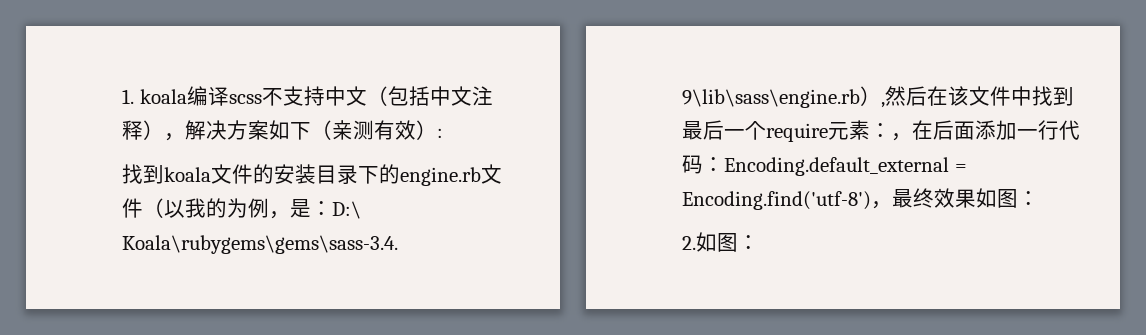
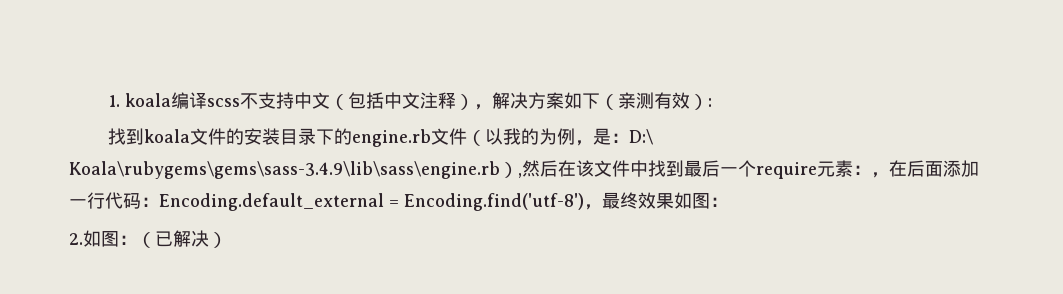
- 2.如图：
+ 2.如图：（已解决）

